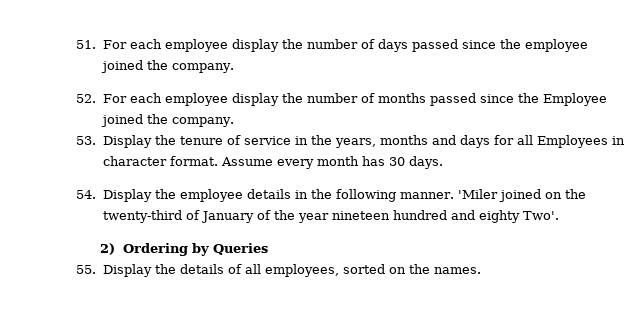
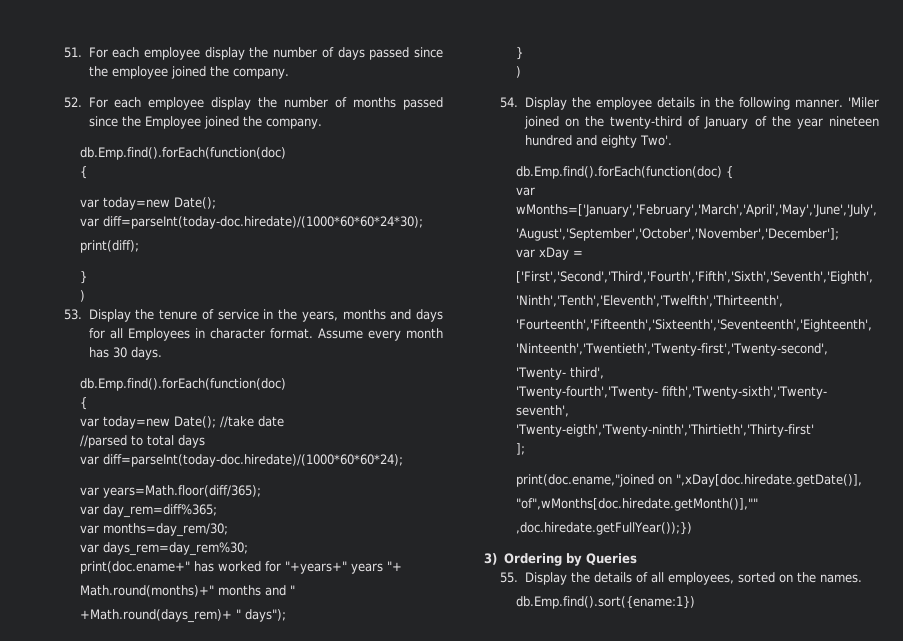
  52. For each employee display the number of months passed since the Employee joined the company.
+ db.Emp.find().forEach(function(doc)
+ {
+ var today=new Date();
+ var diff=parseInt(today-doc.hiredate)/(1000*60*60*24*30);
+ print(diff);
+ }
+ )
  Assume every month has 30 days.
+ db.Emp.find().forEach(function(doc)
+ {
+ var today=new Date(); //take date
+ //parsed to total days
+ var diff=parseInt(today-doc.hiredate)/(1000*60*60*24);
+ var years=Math.floor(diff/365);
+ var day_rem=diff%365;
+ var months=day_rem/30;
+ var days_rem=day_rem%30;
+ print(doc.ename+" has worked for "+years+" years "+
+ Math.round(months)+" months and "
+ +Math.round(days_rem)+ " days");
+ }
+ )
- 2) Ordering by Queries
+ db.Emp.find().forEach(function(doc) {
+ var wMonths=['January','February','March','April','May','June','July',
+ 'August','September','October','November','December'];
+ var xDay =
+ ['First','Second','Third','Fourth','Fifth','Sixth','Seventh','Eighth',
+ 'Ninth','Tenth','Eleventh','Twelfth','Thirteenth',
+ 'Fourteenth','Fifteenth','Sixteenth','Seventeenth','Eighteenth',
+ 'Ninteenth','Twentieth','Twenty-first','Twenty-second',
+ 'Twenty- third',
+ 'Twenty-fourth','Twenty- fifth','Twenty-sixth','Twenty- seventh',
+ 'Twenty-eigth','Twenty-ninth','Thirtieth','Thirty-first'
+ ];
+ print(doc.ename,"joined on ",xDay[doc.hiredate.getDate()],
+ "of",wMonths[doc.hiredate.getMonth()],""
+ ,doc.hiredate.getFullYear());})
+ 3) Ordering by Queries
+ db.Emp.find().sort({ename:1})

